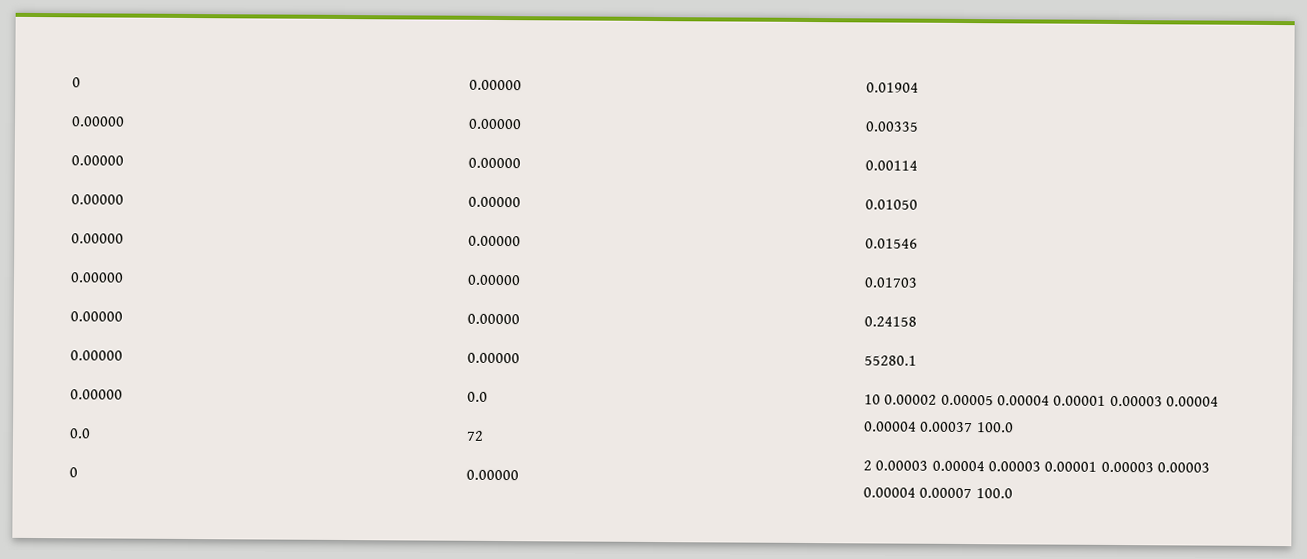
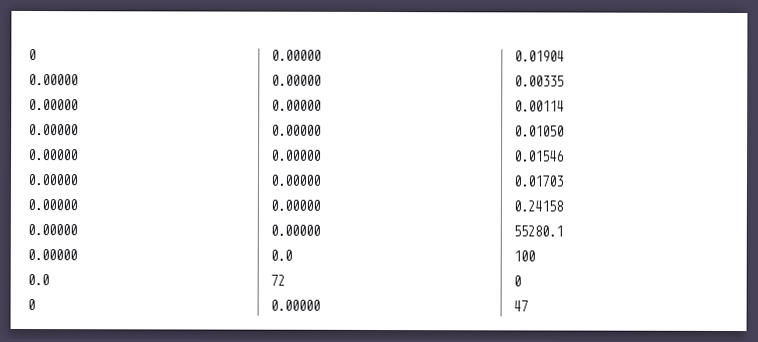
- 10 0.00002 0.00005 0.00004 0.00001 0.00003 0.00004 0.00004 0.00037 100.0
- 2 0.00003 0.00004 0.00003 0.00001 0.00003 0.00003 0.00004 0.00007 100.0
+ 100
+ 0
+ 47

